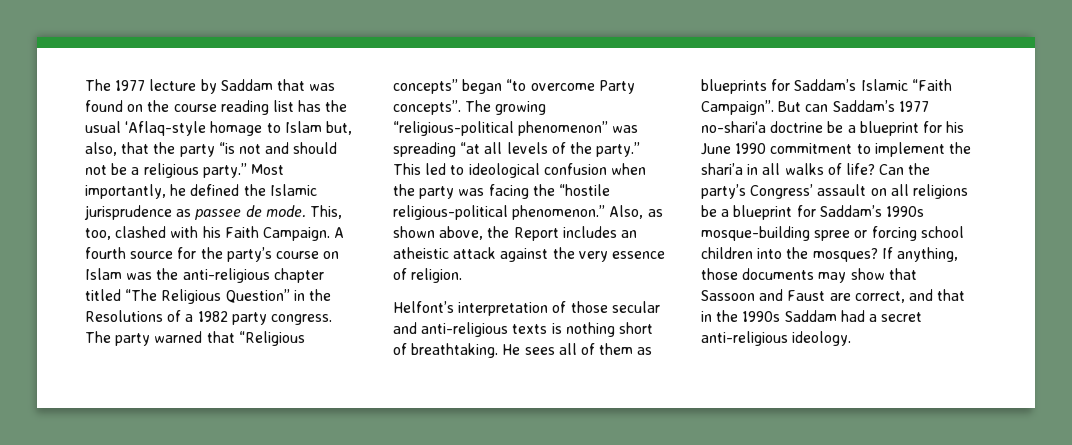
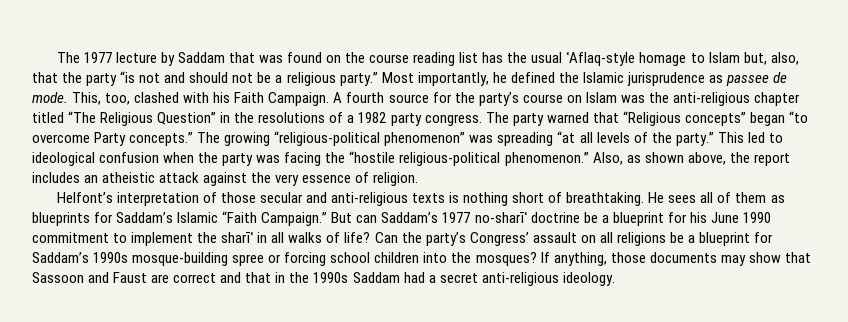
- The 1977 lecture by Saddam that was found on the course reading list has the usual ‘Aflaq-style homage to Islam but, also, that the party “is not and should not be a religious party.”
+ The 1977 lecture by Saddam that was found on the course reading list has the usual ʿAflaq-style homage to Islam but, also, that the party “is not and should not be a religious party.”
- A fourth source for the party’s course on Islam was the anti-religious chapter titled “The Religious Question” in the Resolutions of a 1982 party congress.
+ A fourth source for the party’s course on Islam was the anti-religious chapter titled “The Religious Question” in the resolutions of a 1982 party congress.
- The party warned that “Religious concepts” began “to overcome Party concepts”.
+ The party warned that “Religious concepts” began “to overcome Party concepts.”
- Also, as shown above, the Report includes an atheistic attack against the very essence of religion.
+ Also, as shown above, the report includes an atheistic attack against the very essence of religion.
- He sees all of them as blueprints for Saddam’s Islamic “Faith Campaign”.
+ He sees all of them as blueprints for Saddam’s Islamic “Faith Campaign.”
- But can Saddam’s 1977 no-shari‘a doctrine be a blueprint for his June 1990 commitment to implement the shari’a in all walks of life?
+ But can Saddam’s 1977 no-sharīʿ doctrine be a blueprint for his June 1990 commitment to implement the sharīʿ in all walks of life?
- If anything, those documents may show that Sassoon and Faust are correct, and that in the 1990s Saddam had a secret anti-religious ideology.
+ If anything, those documents may show that Sassoon and Faust are correct and that in the 1990s Saddam had a secret anti-religious ideology.

